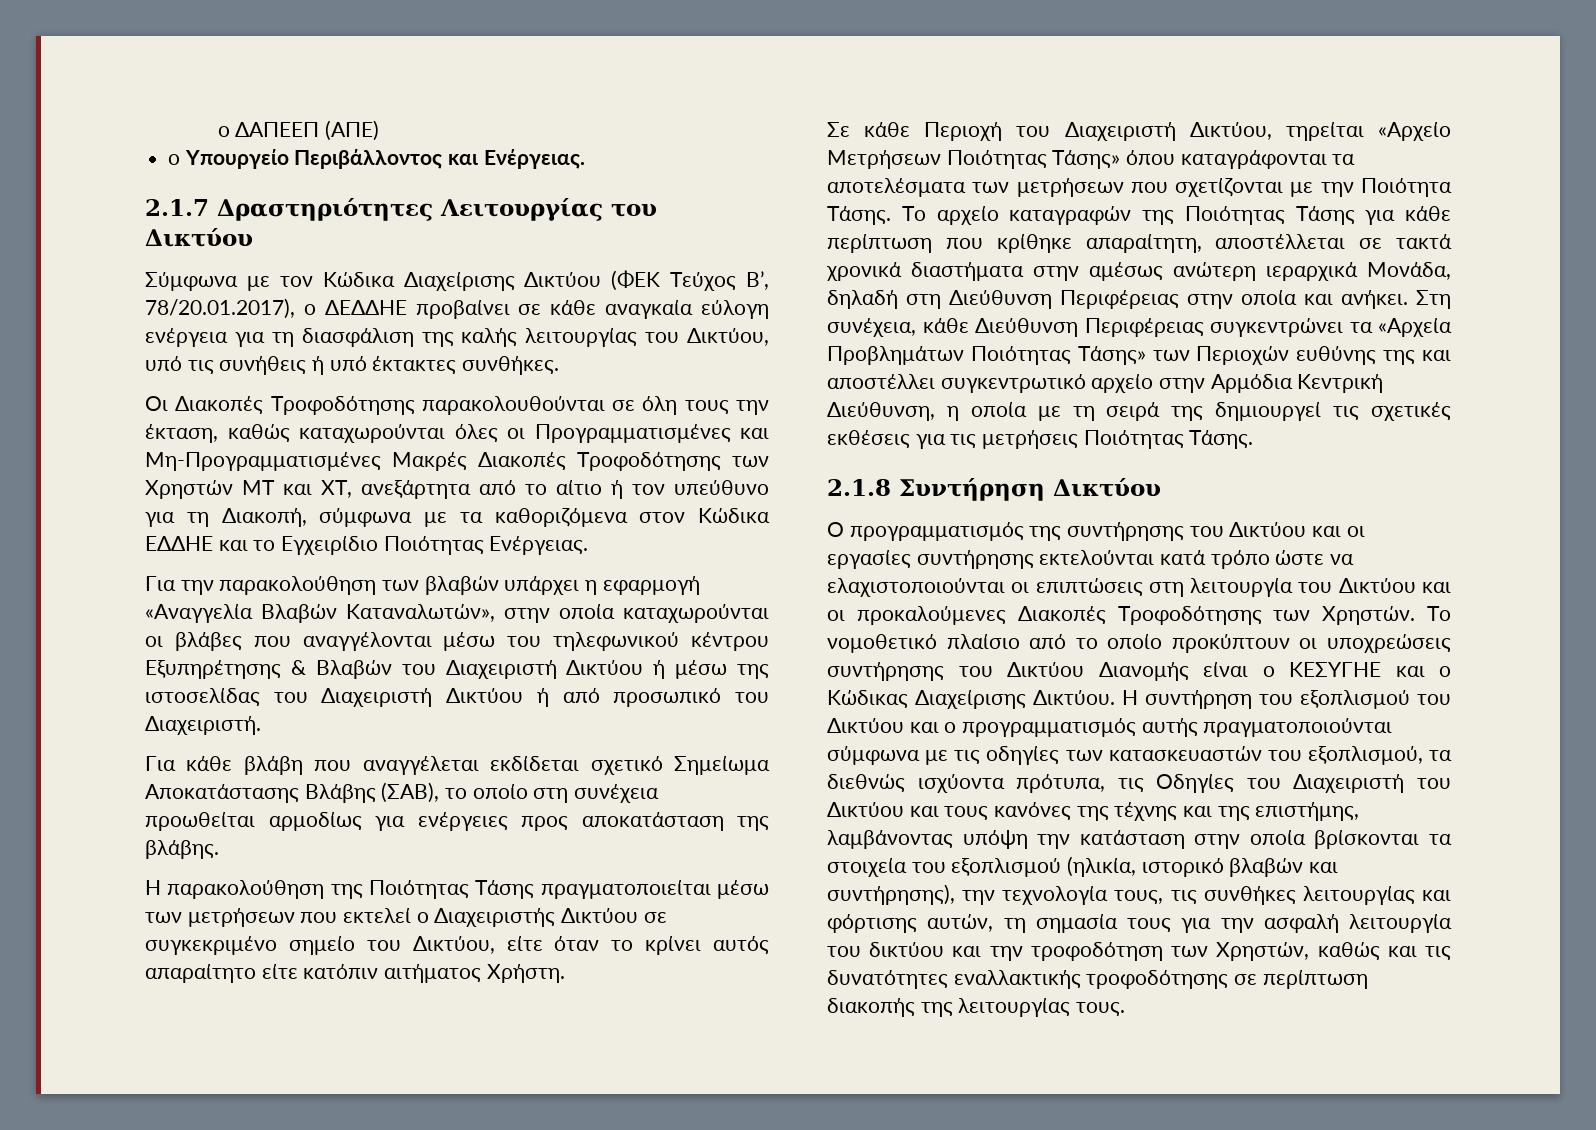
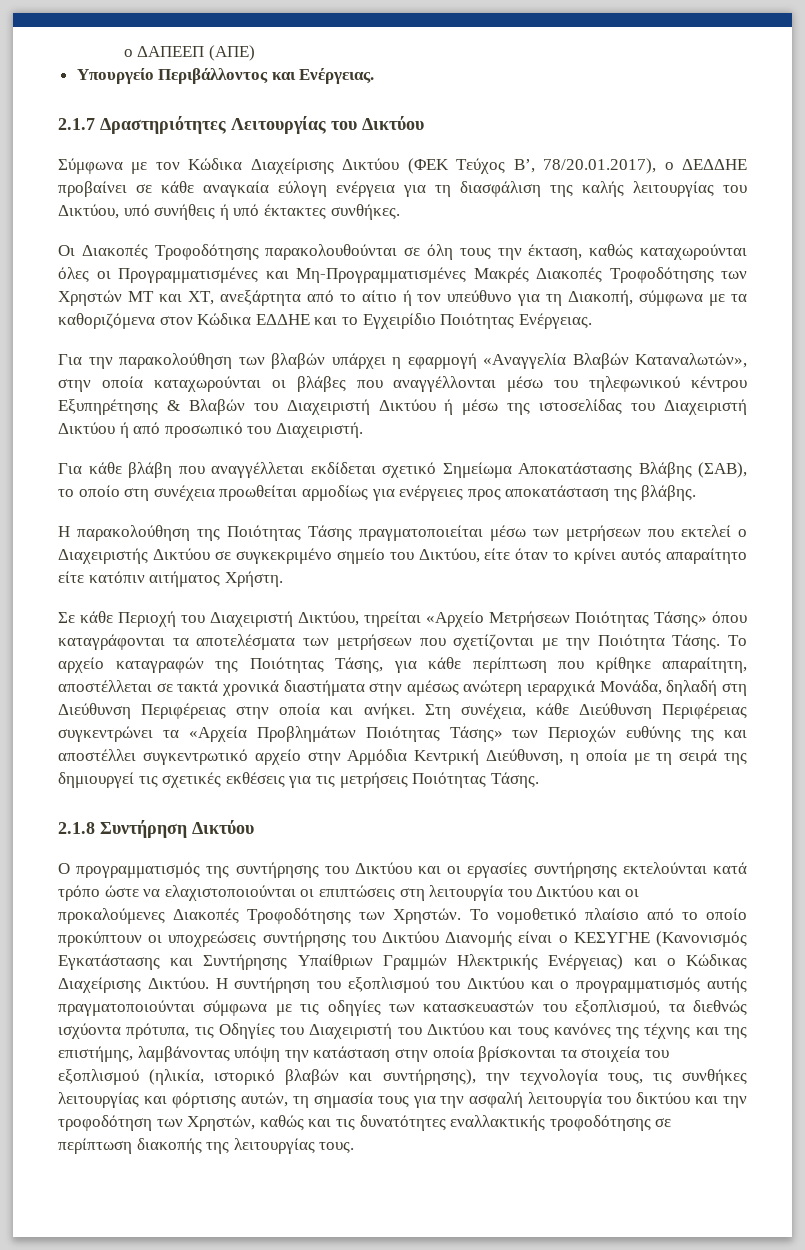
- o Υπουργείο Περιβάλλοντος και Ενέργειας.
+ Υπουργείο Περιβάλλοντος και Ενέργειας.
- Σύμφωνα με τον Κώδικα Διαχείρισης Δικτύου (ΦΕΚ Τεύχος Β’, 78/20.01.2017), ο ΔΕΔΔΗΕ προβαίνει σε κάθε αναγκαία εύλογη ενέργεια για τη διασφάλιση της καλής λειτουργίας του Δικτύου, υπό τις συνήθεις ή υπό έκτακτες συνθήκες.
+ Σύμφωνα με τον Κώδικα Διαχείρισης Δικτύου (ΦΕΚ Τεύχος Β’, 78/20.01.2017), ο ΔΕΔΔΗΕ προβαίνει σε κάθε αναγκαία εύλογη ενέργεια για τη διασφάλιση της καλής λειτουργίας του Δικτύου, υπό συνήθεις ή υπό έκτακτες συνθήκες.
- Για την παρακολούθηση των βλαβών υπάρχει η εφαρμογή «Αναγγελία Βλαβών Καταναλωτών», στην οποία καταχωρούνται οι βλάβες που αναγγέλονται μέσω του τηλεφωνικού κέντρου Εξυπηρέτησης & Βλαβών του Διαχειριστή Δικτύου ή μέσω της ιστοσελίδας του Διαχειριστή Δικτύου ή από προσωπικό του Διαχειριστή.
+ Για την παρακολούθηση των βλαβών υπάρχει η εφαρμογή «Αναγγελία Βλαβών Καταναλωτών», στην οποία καταχωρούνται οι βλάβες που αναγγέλλονται μέσω του τηλεφωνικού κέντρου Εξυπηρέτησης & Βλαβών του Διαχειριστή Δικτύου ή μέσω της ιστοσελίδας του Διαχειριστή Δικτύου ή από προσωπικό του Διαχειριστή.
- Για κάθε βλάβη που αναγγέλεται εκδίδεται σχετικό Σημείωμα Αποκατάστασης Βλάβης (ΣΑΒ), το οποίο στη συνέχεια προωθείται αρμοδίως για ενέργειες προς αποκατάσταση της βλάβης.
+ Για κάθε βλάβη που αναγγέλλεται εκδίδεται σχετικό Σημείωμα Αποκατάστασης Βλάβης (ΣΑΒ), το οποίο στη συνέχεια προωθείται αρμοδίως για ενέργειες προς αποκατάσταση της βλάβης.
- Το αρχείο καταγραφών της Ποιότητας Τάσης για κάθε περίπτωση που κρίθηκε απαραίτητη, αποστέλλεται σε τακτά χρονικά διαστήματα στην αμέσως ανώτερη ιεραρχικά Μονάδα, δηλαδή στη Διεύθυνση Περιφέρειας στην οποία και ανήκει.
+ Το αρχείο καταγραφών της Ποιότητας Τάσης, για κάθε περίπτωση που κρίθηκε απαραίτητη, αποστέλλεται σε τακτά χρονικά διαστήματα στην αμέσως ανώτερη ιεραρχικά Μονάδα, δηλαδή στη Διεύθυνση Περιφέρειας στην οποία και ανήκει.
- Το νομοθετικό πλαίσιο από το οποίο προκύπτουν οι υποχρεώσεις συντήρησης του Δικτύου Διανομής είναι ο ΚΕΣΥΓΗΕ και ο Κώδικας Διαχείρισης Δικτύου.
+ Το νομοθετικό πλαίσιο από το οποίο προκύπτουν οι υποχρεώσεις συντήρησης του Δικτύου Διανομής είναι ο ΚΕΣΥΓΗΕ (Κανονισμός Εγκατάστασης και Συντήρησης Υπαίθριων Γραμμών Ηλεκτρικής Ενέργειας) και ο Κώδικας Διαχείρισης Δικτύου.

